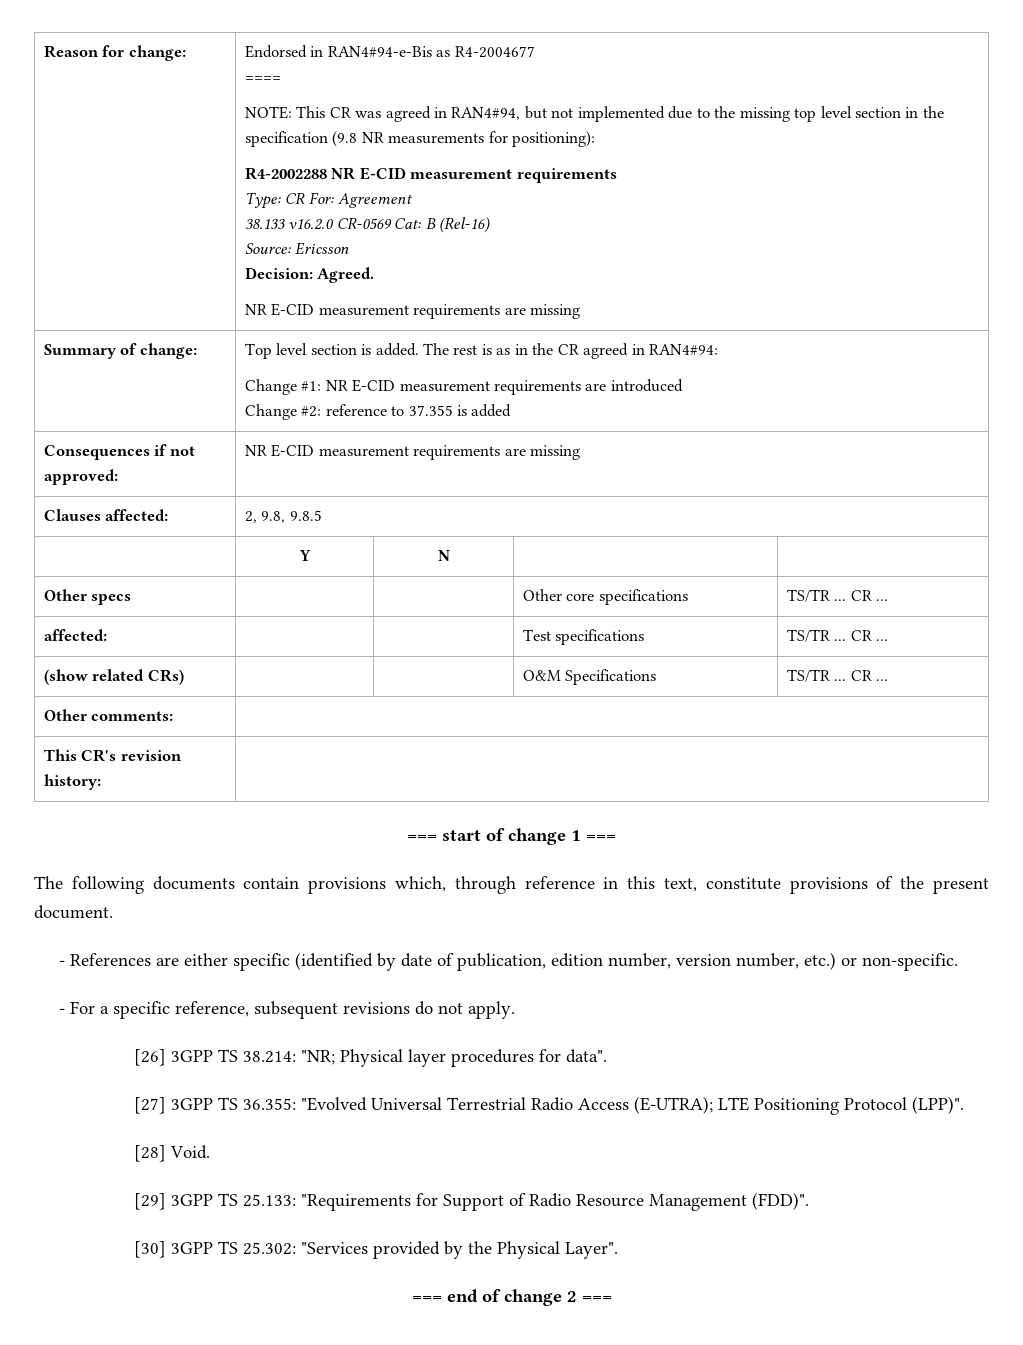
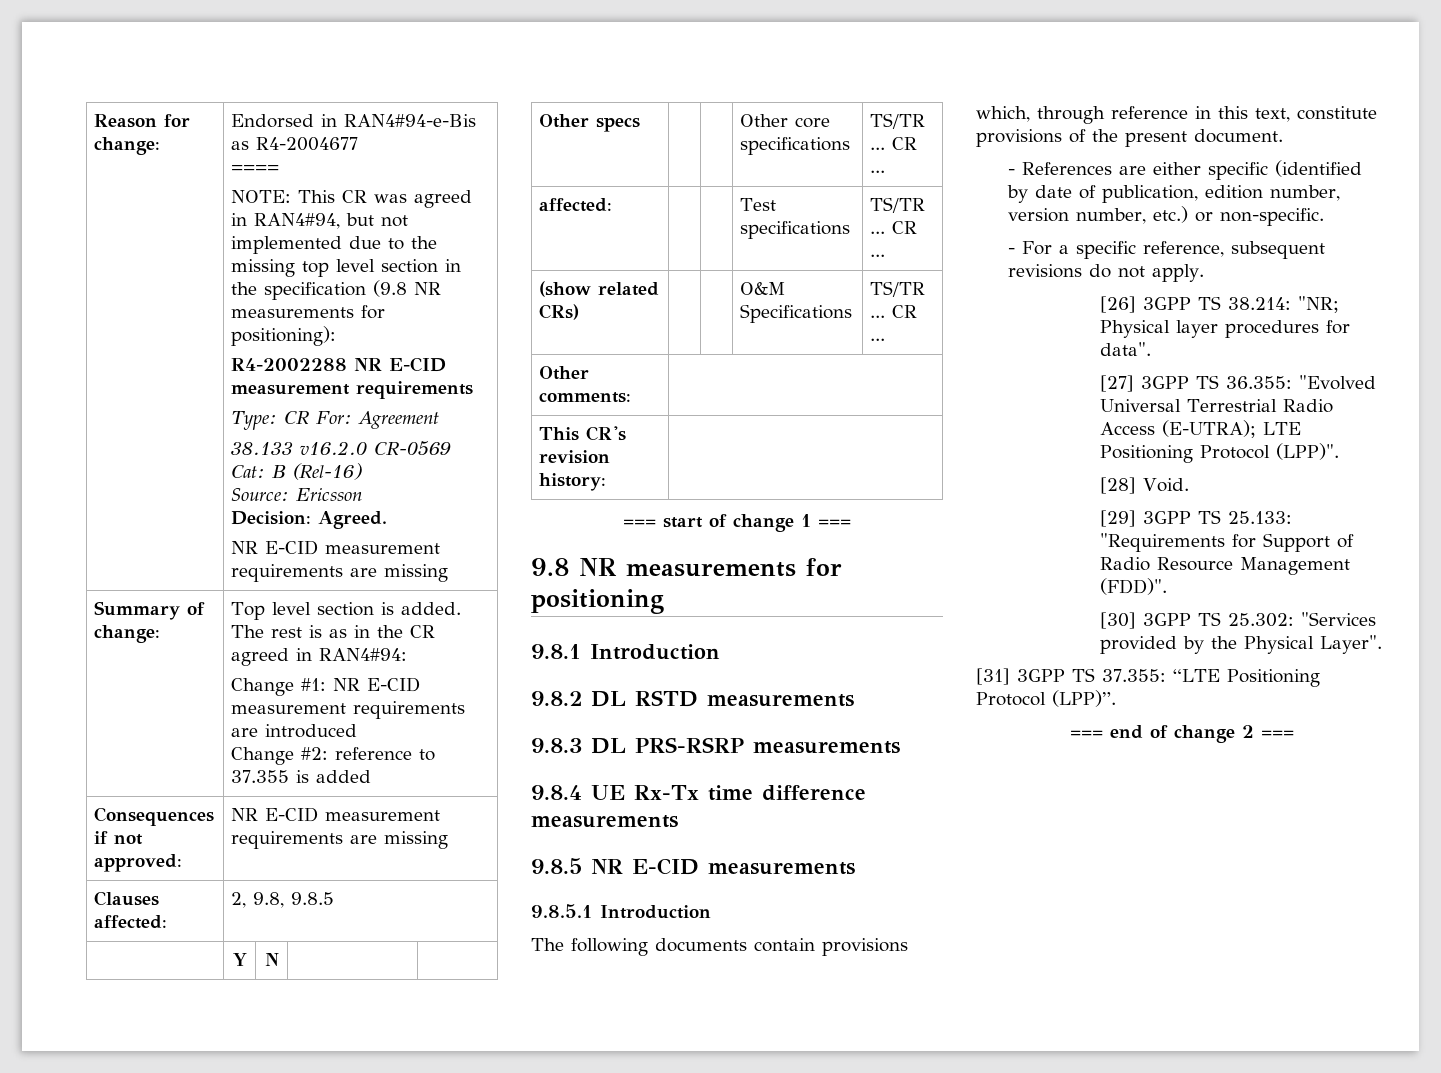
+ 9.8 NR measurements for positioning
+ 9.8.1 Introduction
+ 9.8.2 DL RSTD measurements
+ 9.8.3 DL PRS-RSRP measurements
+ 9.8.4 UE Rx-Tx time difference measurements
+ 9.8.5 NR E-CID measurements
+ 9.8.5.1 Introduction
+ [31] 3GPP TS 37.355: “LTE Positioning Protocol (LPP)”.

